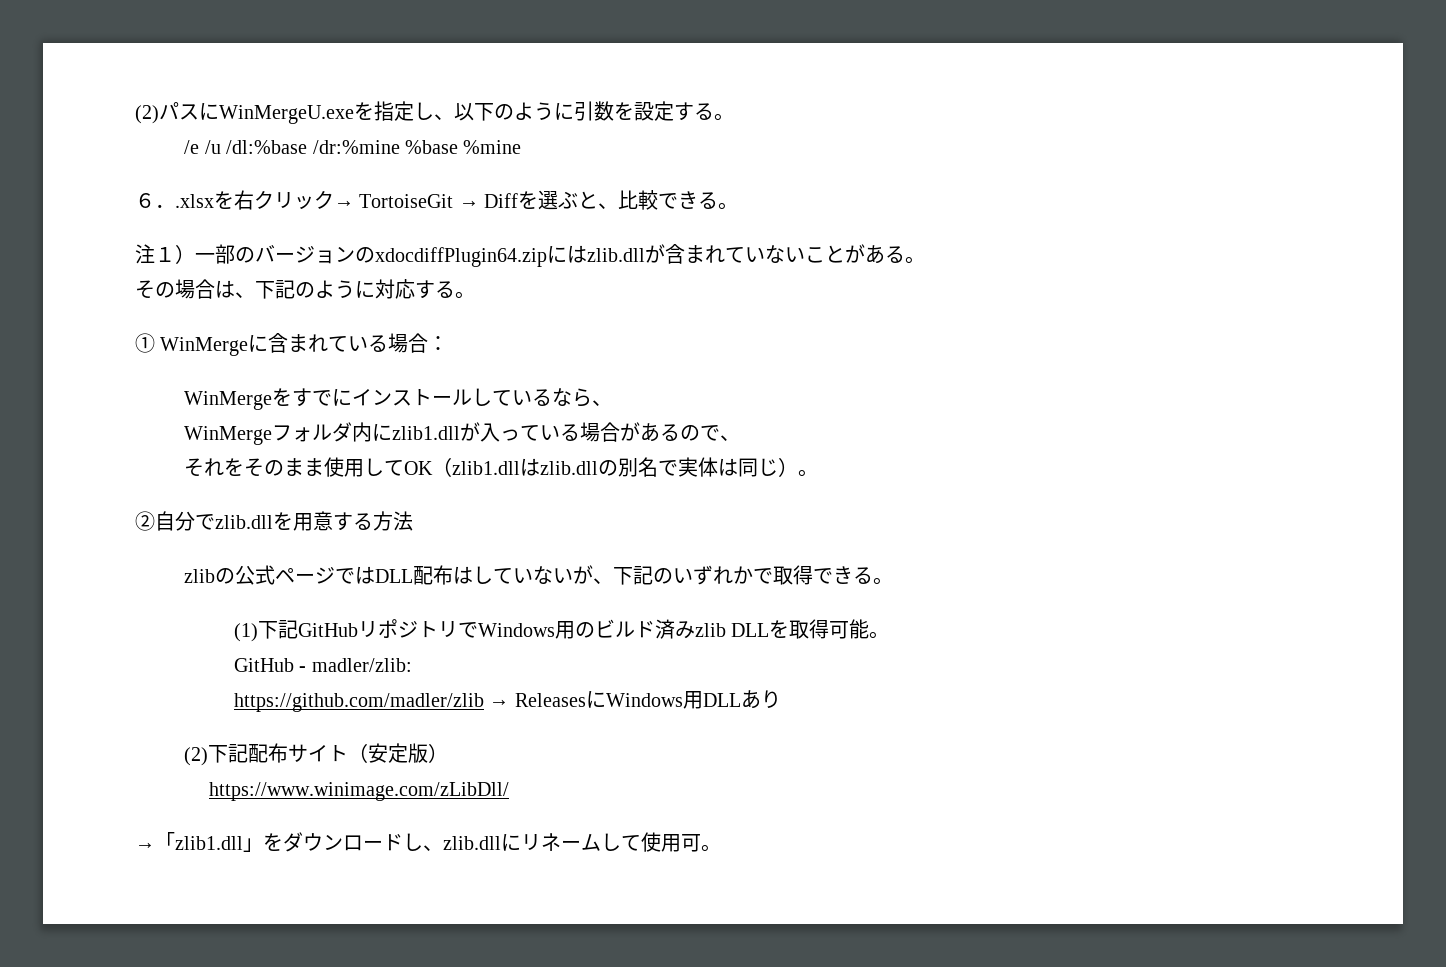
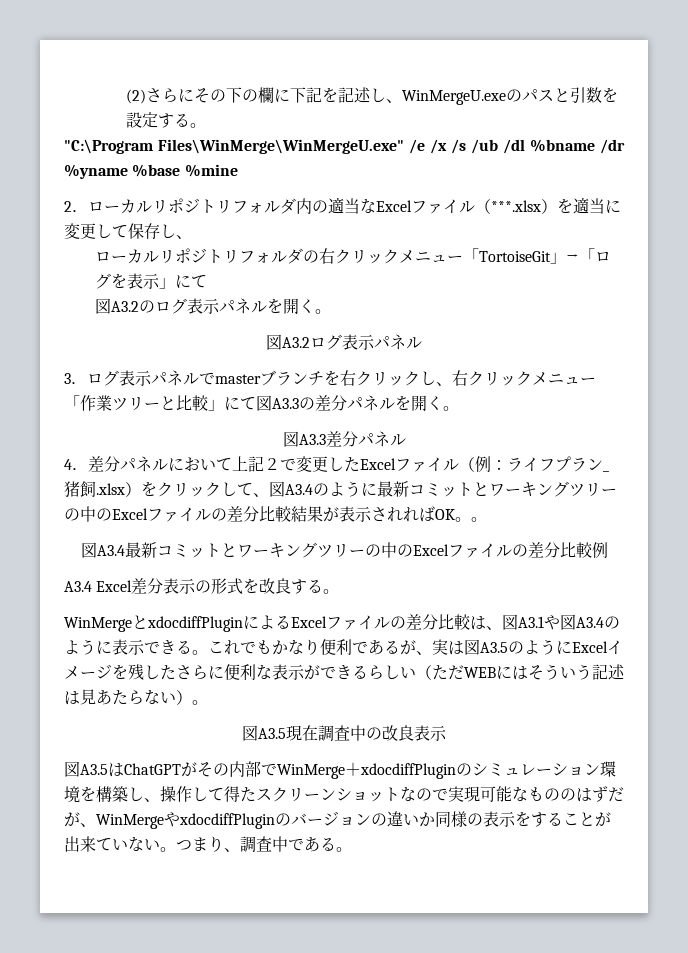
- (2)パスにWinMergeU.exeを指定し、以下のように引数を設定する。
- /e /u /dl:%base /dr:%mine %base %mine
- ６．.xlsxを右クリック→ TortoiseGit → Diffを選ぶと、比較できる。
- 注１）一部のバージョンのxdocdiffPlugin64.zipにはzlib.dllが含まれていないことがある。
- その場合は、下記のように対応する。
- ① WinMergeに含まれている場合：
- WinMergeをすでにインストールしているなら、
- WinMergeフォルダ内にzlib1.dllが入っている場合があるので、
- それをそのまま使用してOK（zlib1.dllはzlib.dllの別名で実体は同じ）。
- ②自分でzlib.dllを用意する方法
- zlibの公式ページではDLL配布はしていないが、下記のいずれかで取得できる。
- (1)下記GitHubリポジトリでWindows用のビルド済みzlib DLLを取得可能。
- GitHub - madler/zlib:
- https://github.com/madler/zlib → ReleasesにWindows用DLLあり
- (2)下記配布サイト（安定版）
- https://www.winimage.com/zLibDll/
- →「zlib1.dll」をダウンロードし、zlib.dllにリネームして使用可。
+ (2)さらにその下の欄に下記を記述し、WinMergeU.exeのパスと引数を設定する。
+ "C:\Program Files\WinMerge\WinMergeU.exe" /e /x /s /ub /dl %bname /dr %yname %base %mine
+ 2．ローカルリポジトリフォルダ内の適当なExcelファイル（***.xlsx）を適当に変更して保存し、
+ ローカルリポジトリフォルダの右クリックメニュー「TortoiseGit」→「ログを表示」にて
+ 図A3.2のログ表示パネルを開く。
+ 図A3.2ログ表示パネル
+ 3．ログ表示パネルでmasterブランチを右クリックし、右クリックメニュー「作業ツリーと比較」にて図A3.3の差分パネルを開く。
+ 図A3.3差分パネル
+ 4．差分パネルにおいて上記２で変更したExcelファイル（例：ライフプラン_猪飼.xlsx）をクリックして、図A3.4のように最新コミットとワーキングツリーの中のExcelファイルの差分比較結果が表示されればOK。。
+ 図A3.4最新コミットとワーキングツリーの中のExcelファイルの差分比較例
+ A3.4 Excel差分表示の形式を改良する。
+ WinMergeとxdocdiffPluginによるExcelファイルの差分比較は、図A3.1や図A3.4のように表示できる。これでもかなり便利であるが、実は図A3.5のようにExcelイメージを残したさらに便利な表示ができるらしい（ただWEBにはそういう記述は見あたらない）。
+ 図A3.5現在調査中の改良表示
+ 図A3.5はChatGPTがその内部でWinMerge＋xdocdiffPluginのシミュレーション環境を構築し、操作して得たスクリーンショットなので実現可能なもののはずだが、WinMergeやxdocdiffPluginのバージョンの違いか同様の表示をすることが出来ていない。つまり、調査中である。

